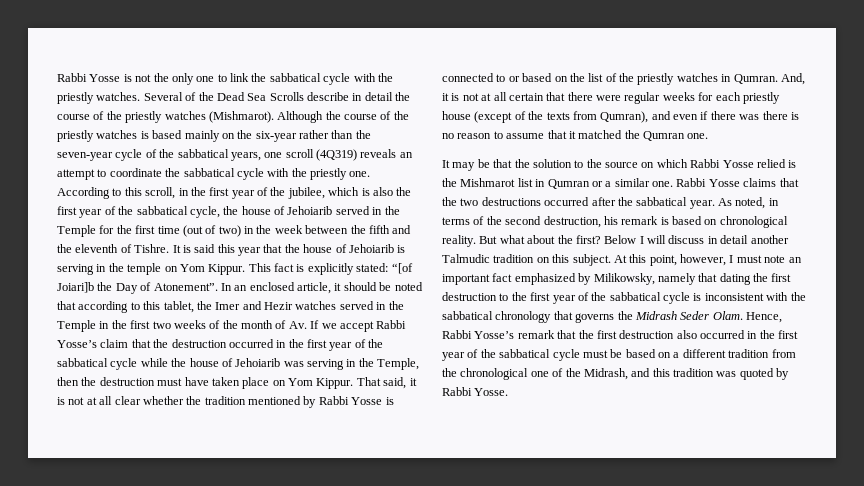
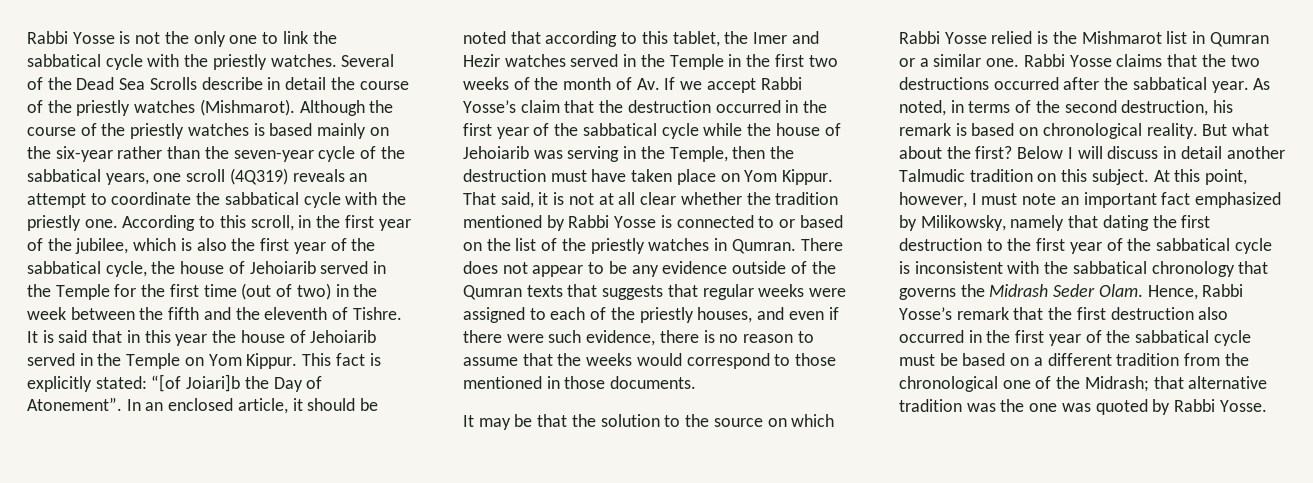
- It is said this year that the house of Jehoiarib is serving in the temple on Yom Kippur.
+ It is said that in this year the house of Jehoiarib served in the Temple on Yom Kippur.
- And, it is not at all certain that there were regular weeks for each priestly house (except of the texts from Qumran), and even if there was there is no reason to assume that it matched the Qumran one.
+ There does not appear to be any evidence outside of the Qumran texts that suggests that regular weeks were assigned to each of the priestly houses, and even if there were such evidence, there is no reason to assume that the weeks would correspond to those mentioned in those documents.
- Hence, Rabbi Yosse’s remark that the first destruction also occurred in the first year of the sabbatical cycle must be based on a different tradition from the chronological one of the Midrash, and this tradition was quoted by Rabbi Yosse.
+ Hence, Rabbi Yosse’s remark that the first destruction also occurred in the first year of the sabbatical cycle must be based on a different tradition from the chronological one of the Midrash; that alternative tradition was the one was quoted by Rabbi Yosse.

